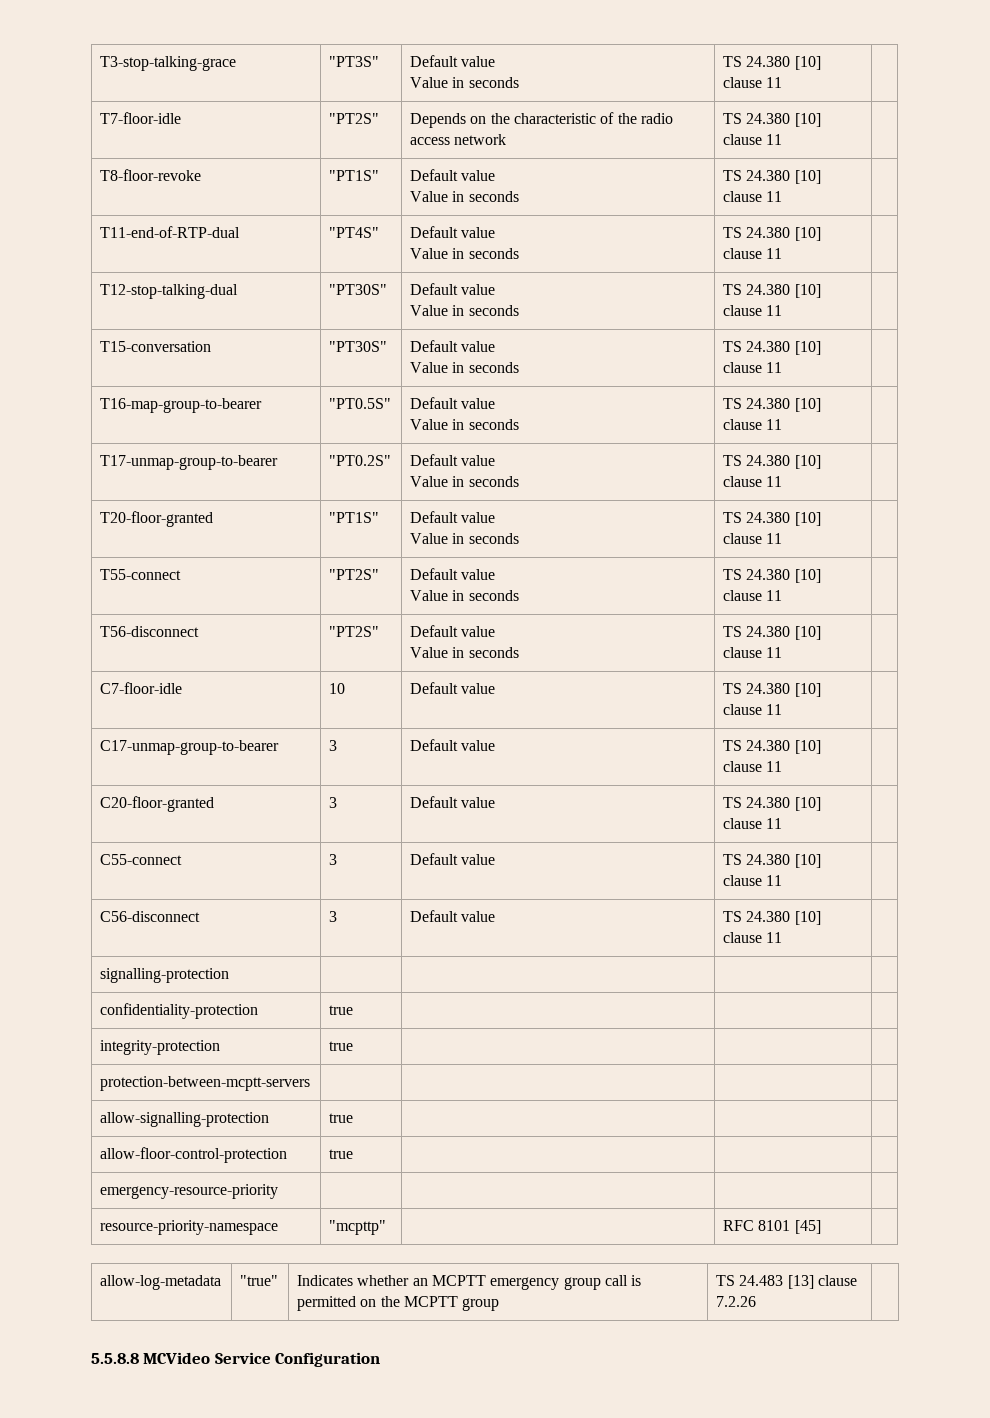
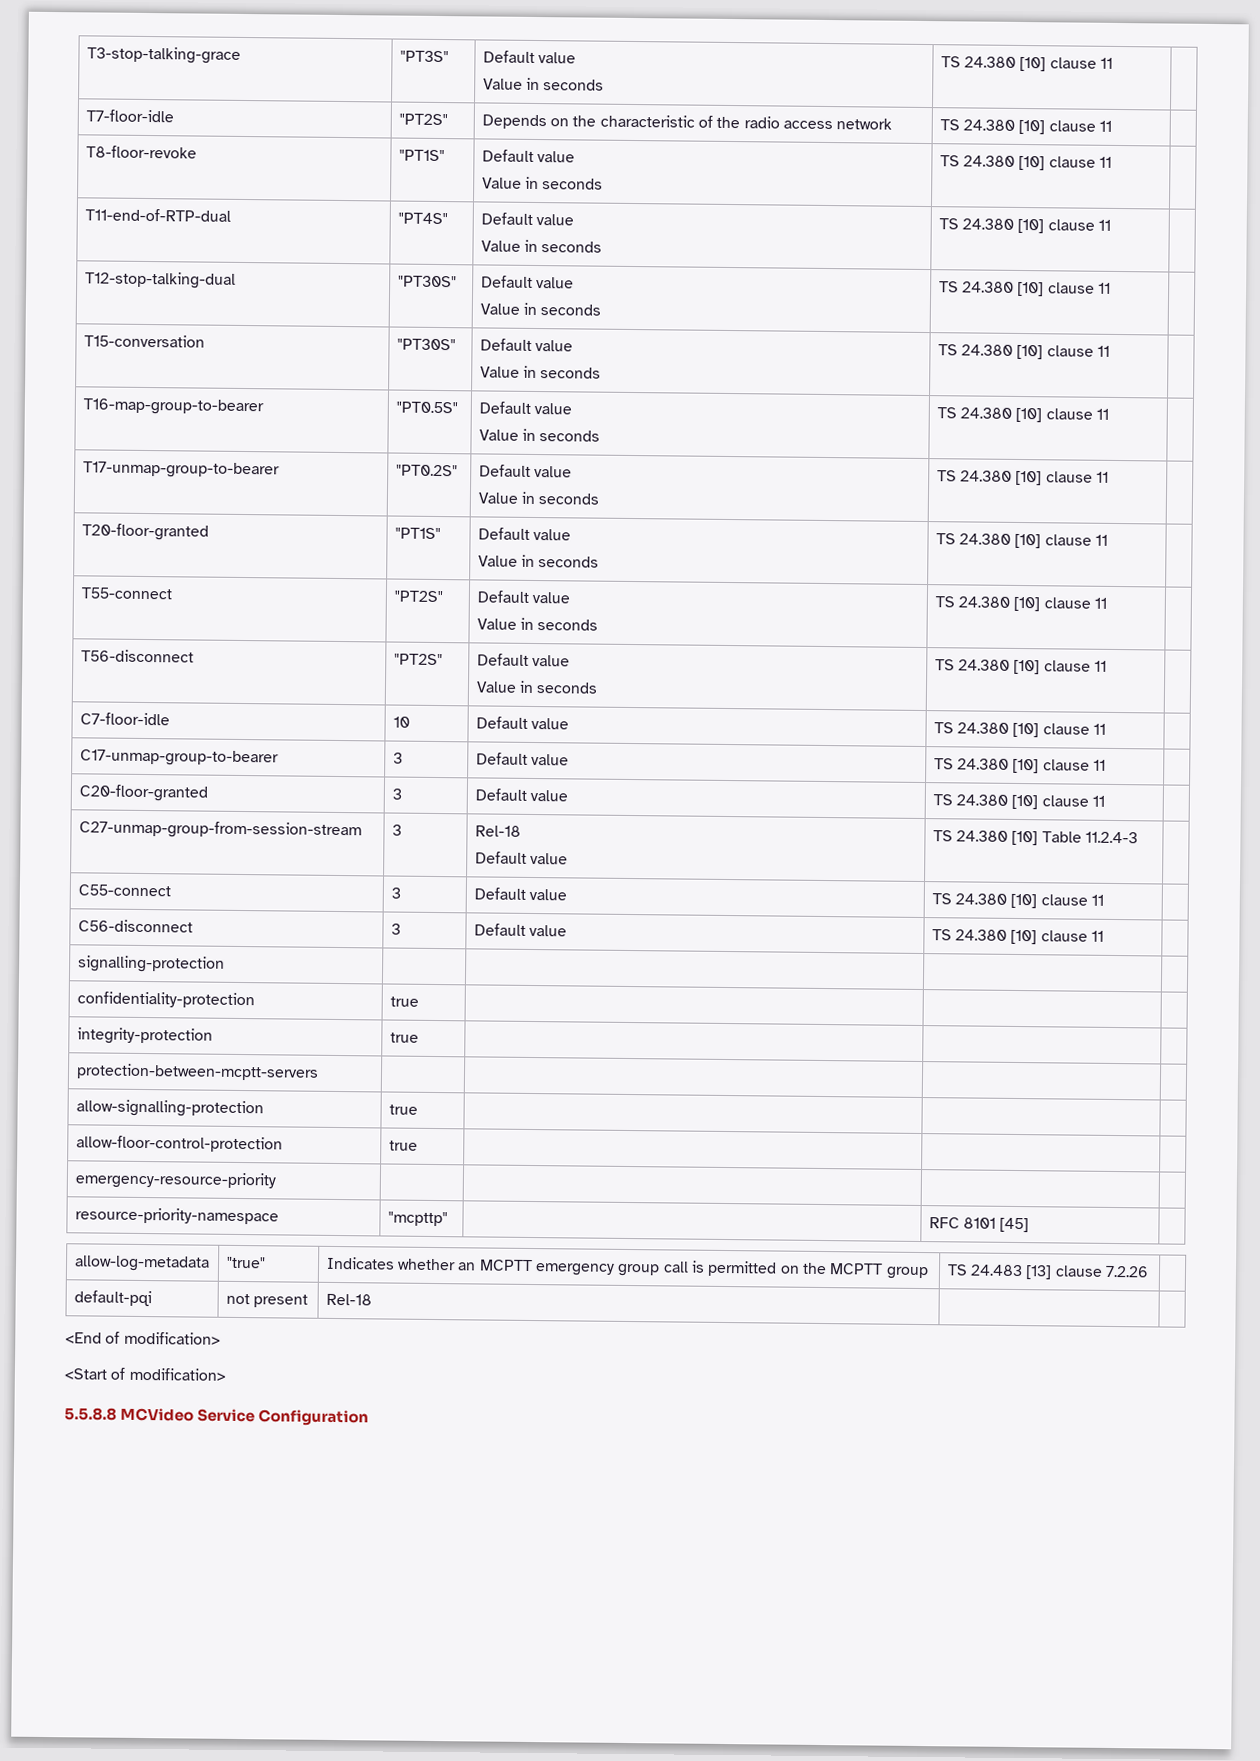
+ C27-unmap-group-from-session-stream | 3 | Rel-18
+ Default value | TS 24.380 [10] Table 11.2.4-3 |
+ default-pqi | not present | Rel-18 | |
+ <End of modification>
+ <Start of modification>

